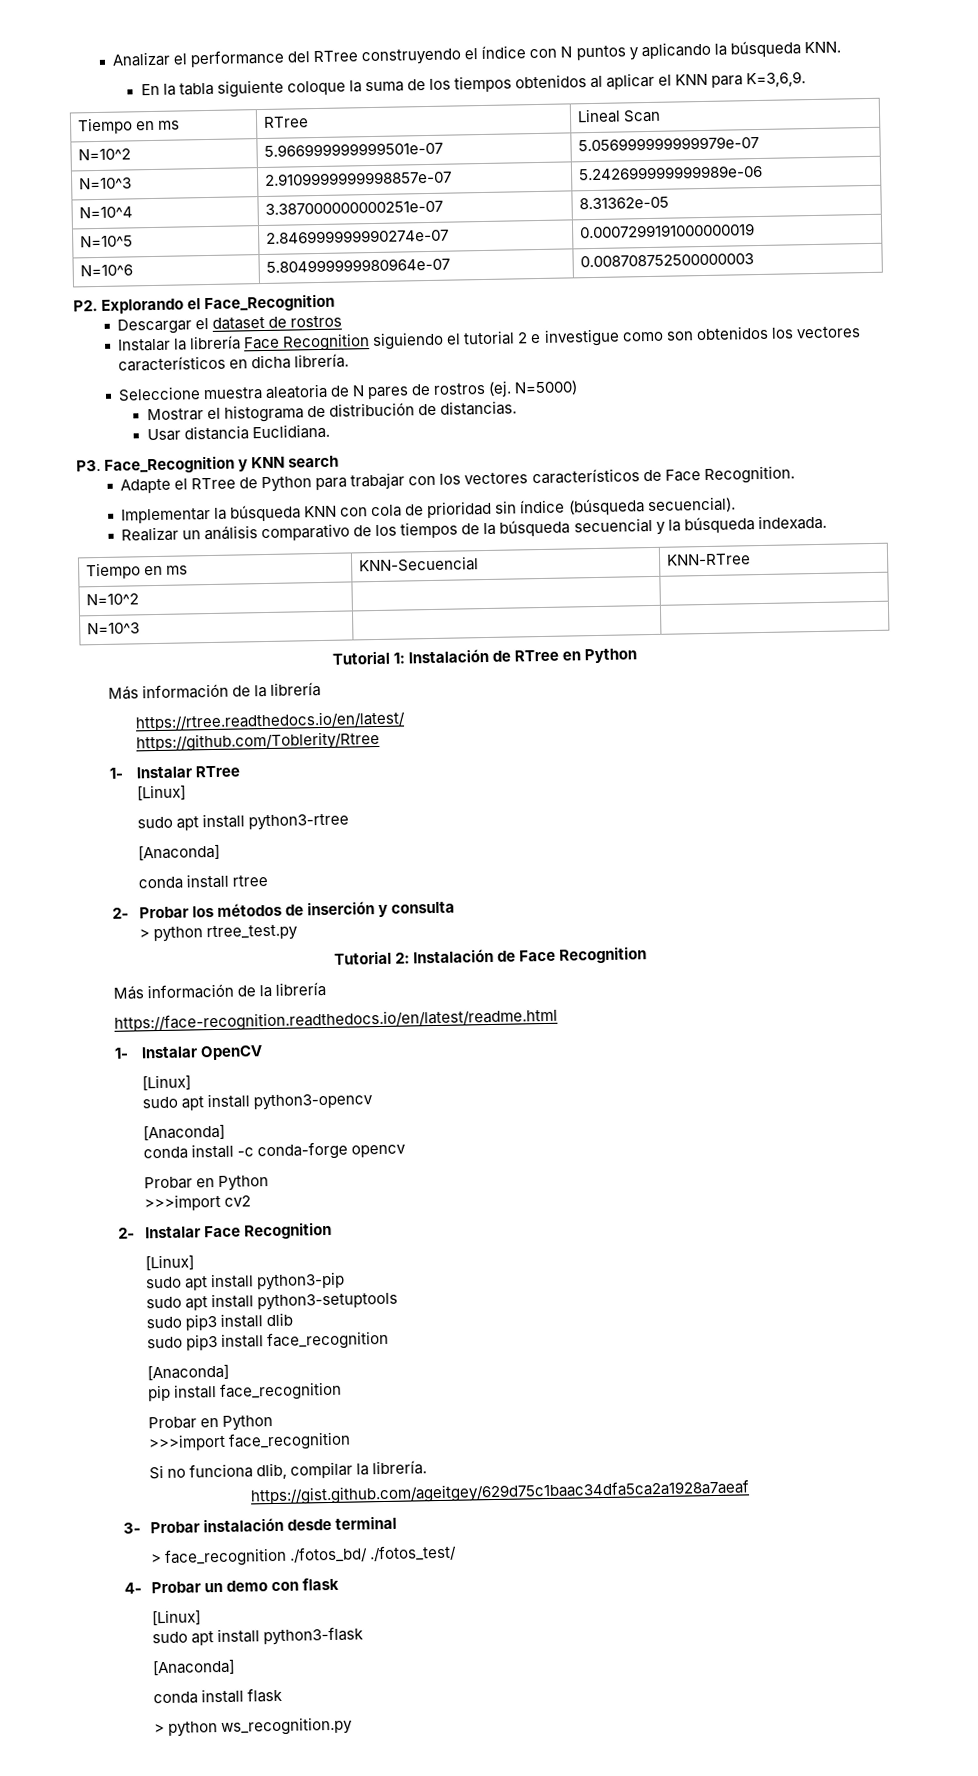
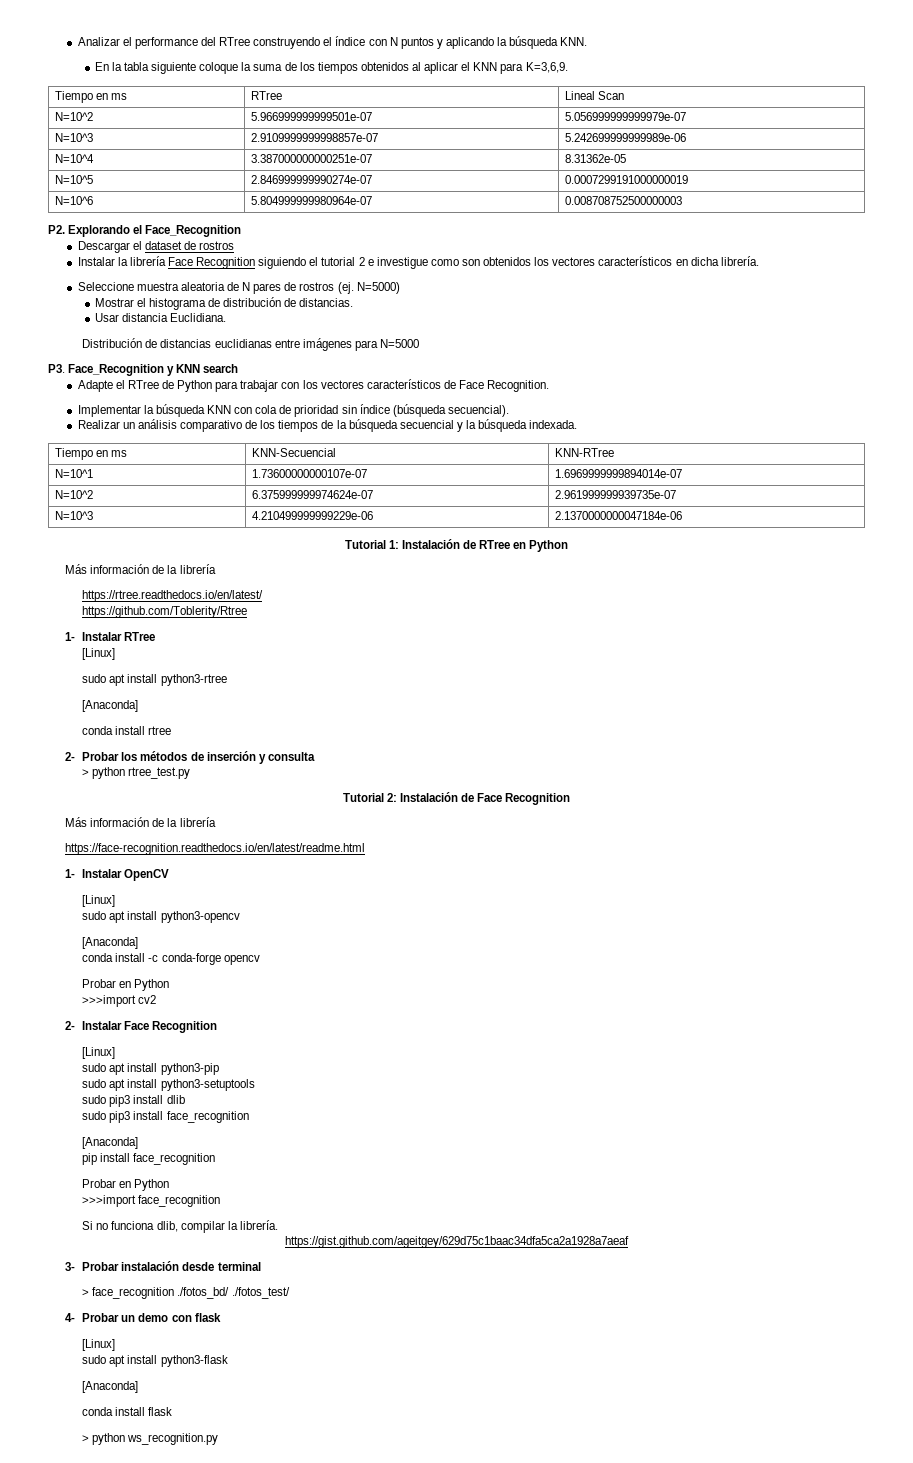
+ Distribución de distancias euclidianas entre imágenes para N=5000
- N=10^2 | |
- N=10^3 | |
+ N=10^1 | 1.73600000000107e-07 | 1.6969999999894014e-07
+ N=10^2 | 6.375999999974624e-07 | 2.961999999939735e-07
+ N=10^3 | 4.210499999999229e-06 | 2.1370000000047184e-06

